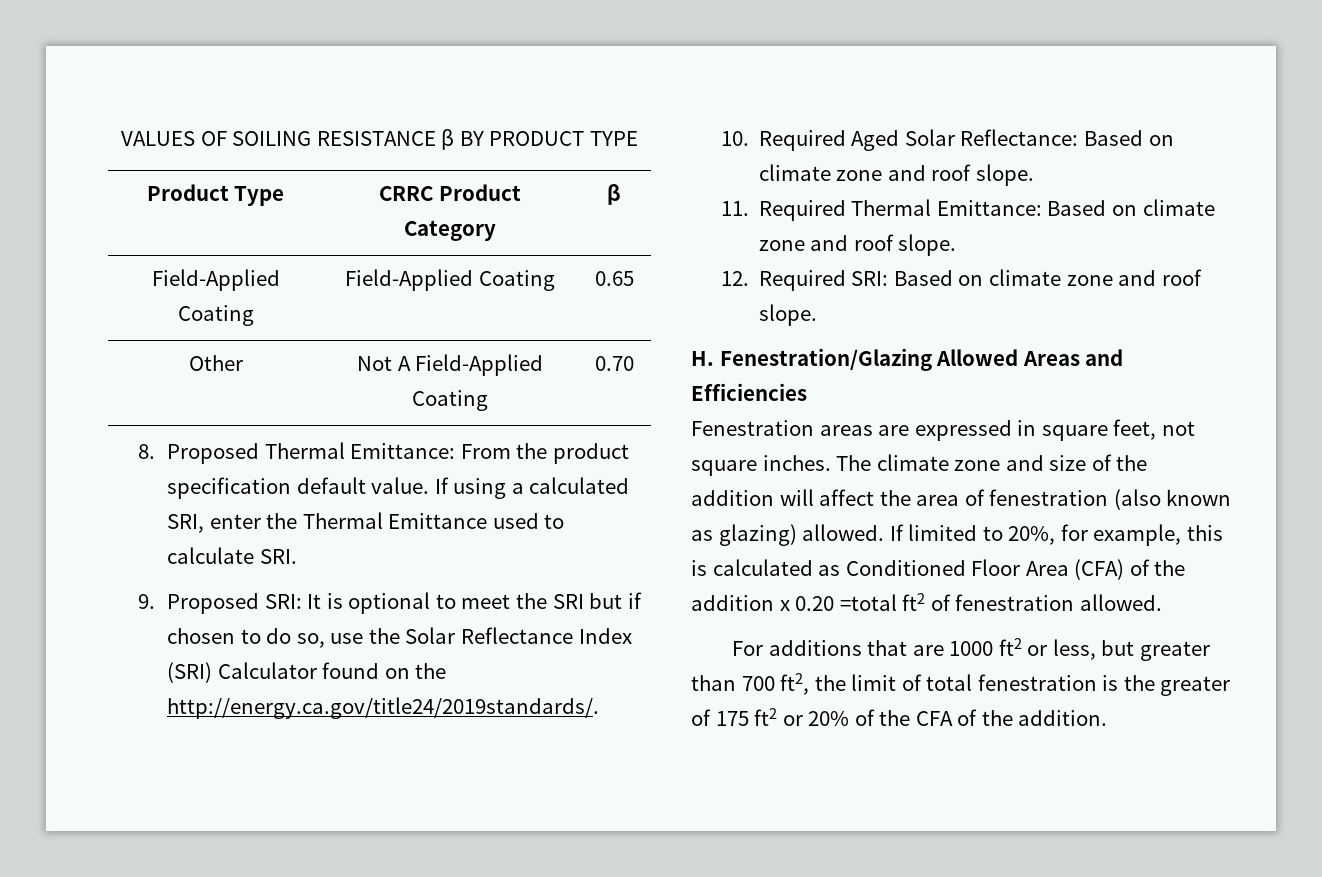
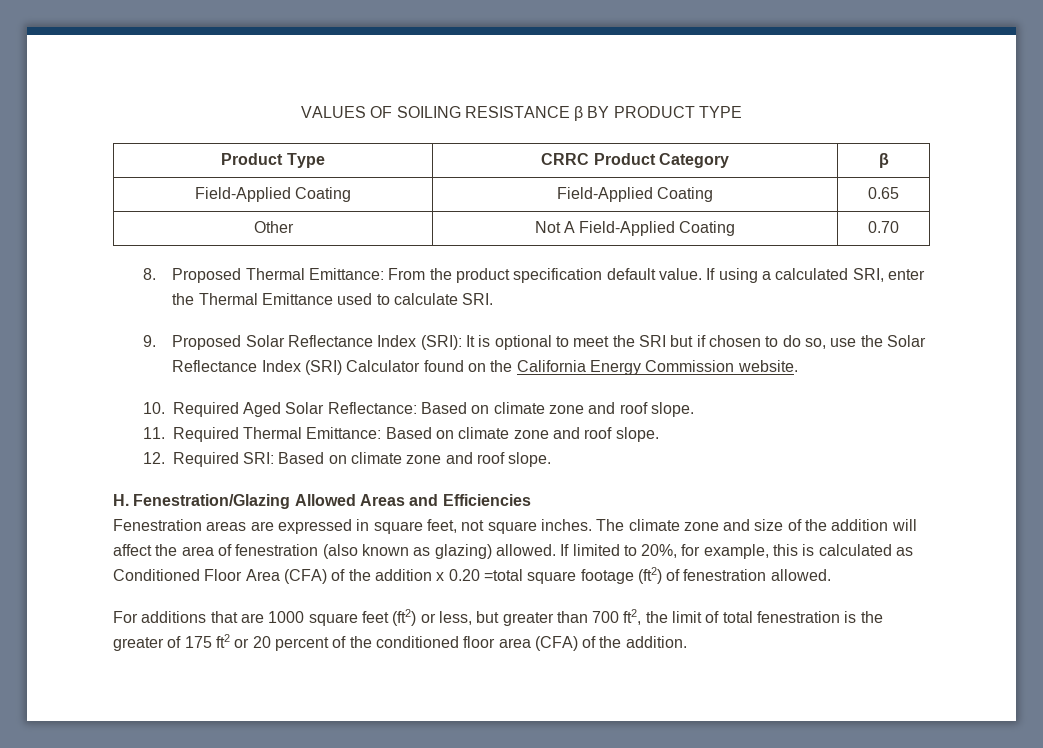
- 9. Proposed SRI: It is optional to meet the SRI but if chosen to do so, use the Solar Reflectance Index (SRI) Calculator found on the http://energy.ca.gov/title24/2019standards/.
+ 9. Proposed Solar Reflectance Index (SRI): It is optional to meet the SRI but if chosen to do so, use the Solar Reflectance Index (SRI) Calculator found on the California Energy Commission website.
- If limited to 20%, for example, this is calculated as Conditioned Floor Area (CFA) of the addition x 0.20 =total ft2 of fenestration allowed.
+ If limited to 20%, for example, this is calculated as Conditioned Floor Area (CFA) of the addition x 0.20 =total square footage (ft2) of fenestration allowed.
- For additions that are 1000 ft2 or less, but greater than 700 ft2, the limit of total fenestration is the greater of 175 ft2 or 20% of the CFA of the addition.
+ For additions that are 1000 square feet (ft2) or less, but greater than 700 ft2, the limit of total fenestration is the greater of 175 ft2 or 20 percent of the conditioned floor area (CFA) of the addition.

